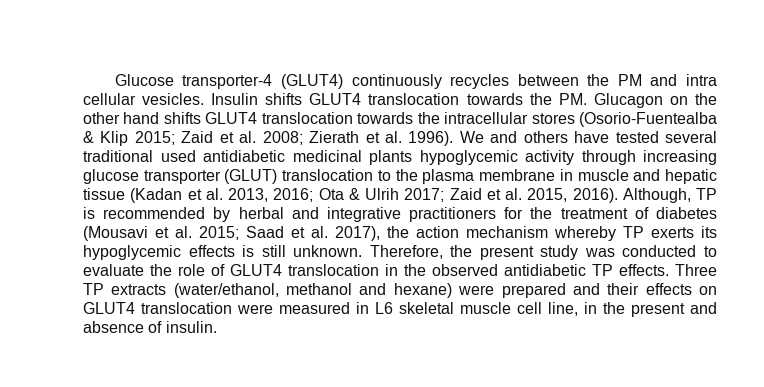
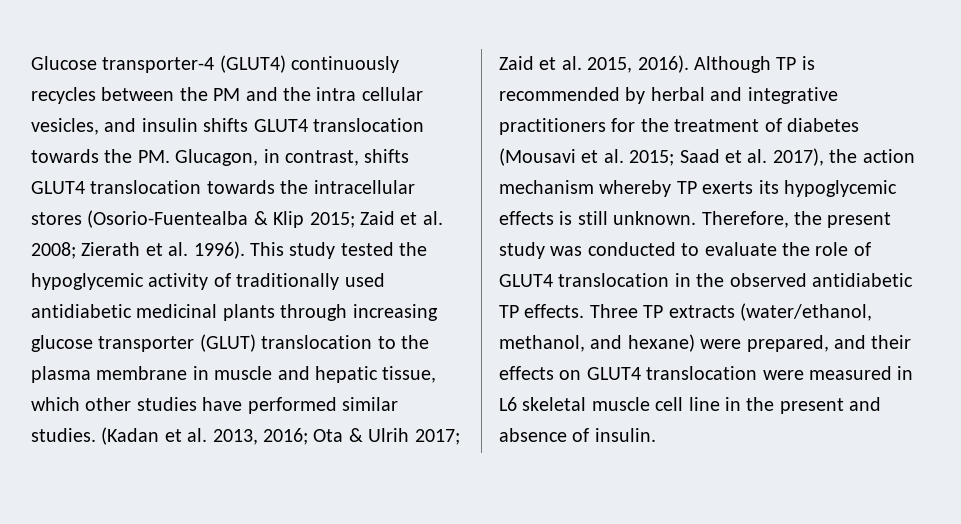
- Glucose transporter-4 (GLUT4) continuously recycles between the PM and intra cellular vesicles. Insulin shifts GLUT4 translocation towards the PM. Glucagon on the other hand shifts GLUT4 translocation towards the intracellular stores (Osorio-Fuentealba & Klip 2015; Zaid et al. 2008; Zierath et al. 1996).
+ Glucose transporter-4 (GLUT4) continuously recycles between the PM and the intra cellular vesicles, and insulin shifts GLUT4 translocation towards the PM. Glucagon, in contrast, shifts GLUT4 translocation towards the intracellular stores (Osorio-Fuentealba & Klip 2015; Zaid et al. 2008; Zierath et al. 1996).
- We and others have tested several traditional used antidiabetic medicinal plants hypoglycemic activity through increasing glucose transporter (GLUT) translocation to the plasma membrane in muscle and hepatic tissue (Kadan et al. 2013, 2016; Ota & Ulrih 2017; Zaid et al. 2015, 2016).
+ This study tested the hypoglycemic activity of traditionally used antidiabetic medicinal plants through increasing glucose transporter (GLUT) translocation to the plasma membrane in muscle and hepatic tissue, which other studies have performed similar studies. (Kadan et al. 2013, 2016; Ota & Ulrih 2017; Zaid et al. 2015, 2016).
- Although, TP is recommended by herbal and integrative practitioners for the treatment of diabetes (Mousavi et al. 2015; Saad et al. 2017), the action mechanism whereby TP exerts its hypoglycemic effects is still unknown.
+ Although TP is recommended by herbal and integrative practitioners for the treatment of diabetes (Mousavi et al. 2015; Saad et al. 2017), the action mechanism whereby TP exerts its hypoglycemic effects is still unknown.
- Three TP extracts (water/ethanol, methanol and hexane) were prepared and their effects on GLUT4 translocation were measured in L6 skeletal muscle cell line, in the present and absence of insulin.
+ Three TP extracts (water/ethanol, methanol, and hexane) were prepared, and their effects on GLUT4 translocation were measured in L6 skeletal muscle cell line in the present and absence of insulin.

